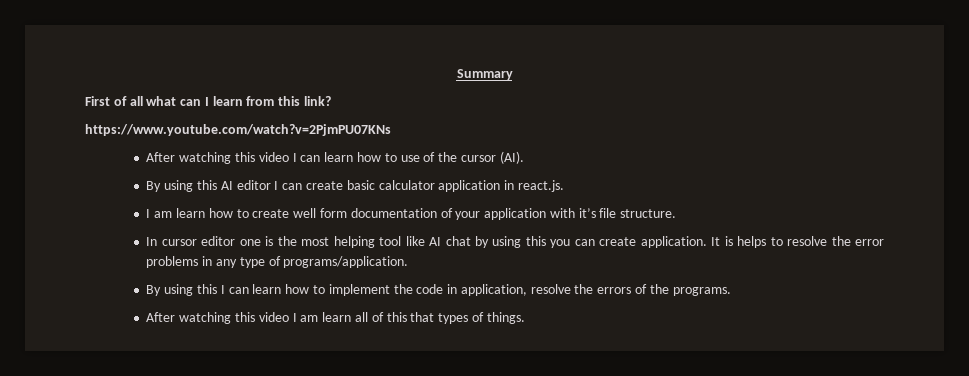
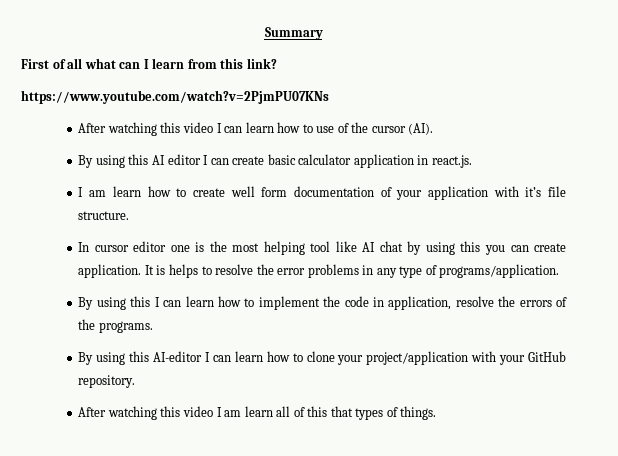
+ By using this AI-editor I can learn how to clone your project/application with your GitHub repository.

